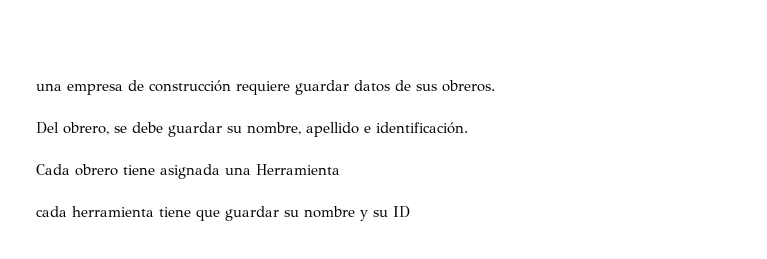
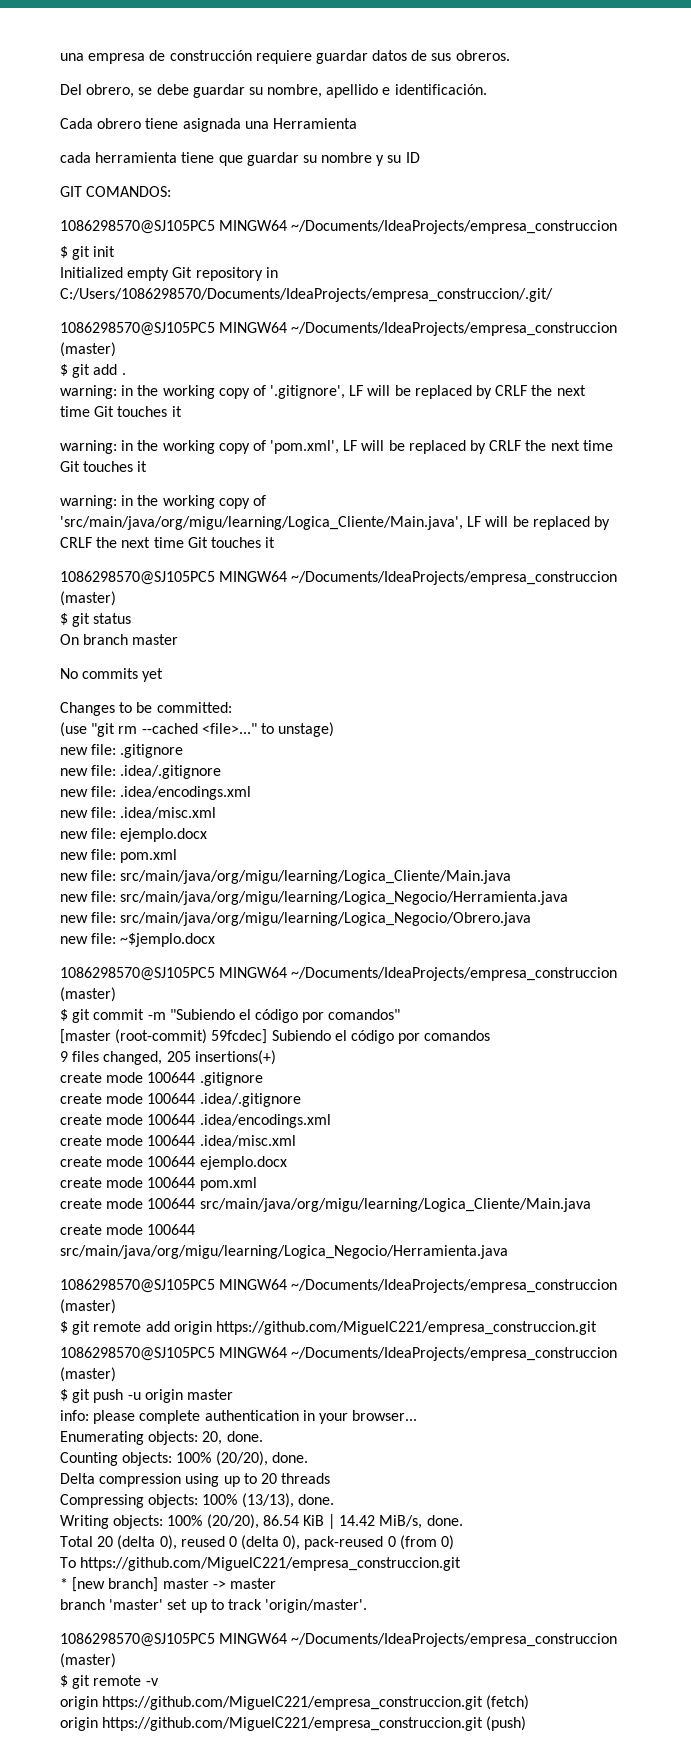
+ GIT COMANDOS:
+ 1086298570@SJ105PC5 MINGW64 ~/Documents/IdeaProjects/empresa_construccion
+ $ git init
+ Initialized empty Git repository in C:/Users/1086298570/Documents/IdeaProjects/empresa_construccion/.git/
+ 1086298570@SJ105PC5 MINGW64 ~/Documents/IdeaProjects/empresa_construccion (master)
+ $ git add .
+ warning: in the working copy of '.gitignore', LF will be replaced by CRLF the next time Git touches it
+ warning: in the working copy of 'pom.xml', LF will be replaced by CRLF the next time Git touches it
+ warning: in the working copy of 'src/main/java/org/migu/learning/Logica_Cliente/Main.java', LF will be replaced by CRLF the next time Git touches it
+ 1086298570@SJ105PC5 MINGW64 ~/Documents/IdeaProjects/empresa_construccion (master)
+ $ git status
+ On branch master
+ No commits yet
+ Changes to be committed:
+ (use "git rm --cached <file>..." to unstage)
+ new file: .gitignore
+ new file: .idea/.gitignore
+ new file: .idea/encodings.xml
+ new file: .idea/misc.xml
+ new file: ejemplo.docx
+ new file: pom.xml
+ new file: src/main/java/org/migu/learning/Logica_Cliente/Main.java
+ new file: src/main/java/org/migu/learning/Logica_Negocio/Herramienta.java
+ new file: src/main/java/org/migu/learning/Logica_Negocio/Obrero.java
+ new file: ~$jemplo.docx
+ 1086298570@SJ105PC5 MINGW64 ~/Documents/IdeaProjects/empresa_construccion (master)
+ $ git commit -m "Subiendo el código por comandos"
+ [master (root-commit) 59fcdec] Subiendo el código por comandos
+ 9 files changed, 205 insertions(+)
+ create mode 100644 .gitignore
+ create mode 100644 .idea/.gitignore
+ create mode 100644 .idea/encodings.xml
+ create mode 100644 .idea/misc.xml
+ create mode 100644 ejemplo.docx
+ create mode 100644 pom.xml
+ create mode 100644 src/main/java/org/migu/learning/Logica_Cliente/Main.java
+ create mode 100644 src/main/java/org/migu/learning/Logica_Negocio/Herramienta.java
+ 1086298570@SJ105PC5 MINGW64 ~/Documents/IdeaProjects/empresa_construccion (master)
+ $ git remote add origin https://github.com/MiguelC221/empresa_construccion.git
+ 1086298570@SJ105PC5 MINGW64 ~/Documents/IdeaProjects/empresa_construccion (master)
+ $ git push -u origin master
+ info: please complete authentication in your browser...
+ Enumerating objects: 20, done.
+ Counting objects: 100% (20/20), done.
+ Delta compression using up to 20 threads
+ Compressing objects: 100% (13/13), done.
+ Writing objects: 100% (20/20), 86.54 KiB | 14.42 MiB/s, done.
+ Total 20 (delta 0), reused 0 (delta 0), pack-reused 0 (from 0)
+ To https://github.com/MiguelC221/empresa_construccion.git
+ * [new branch] master -> master
+ branch 'master' set up to track 'origin/master'.
+ 1086298570@SJ105PC5 MINGW64 ~/Documents/IdeaProjects/empresa_construccion (master)
+ $ git remote -v
+ origin https://github.com/MiguelC221/empresa_construccion.git (fetch)
+ origin https://github.com/MiguelC221/empresa_construccion.git (push)

